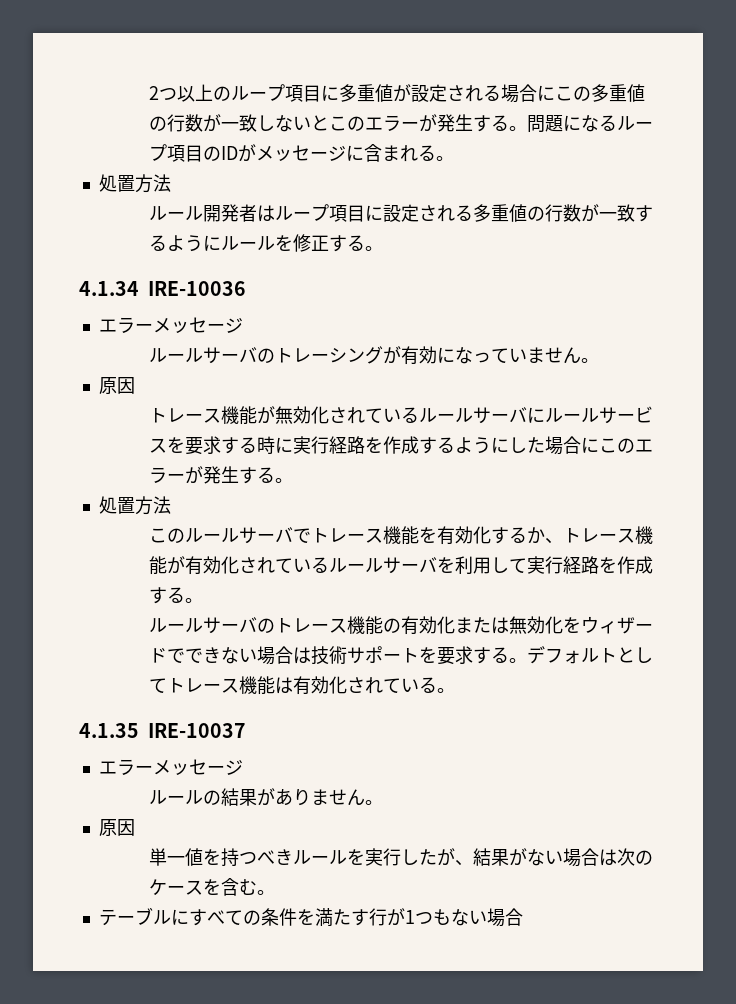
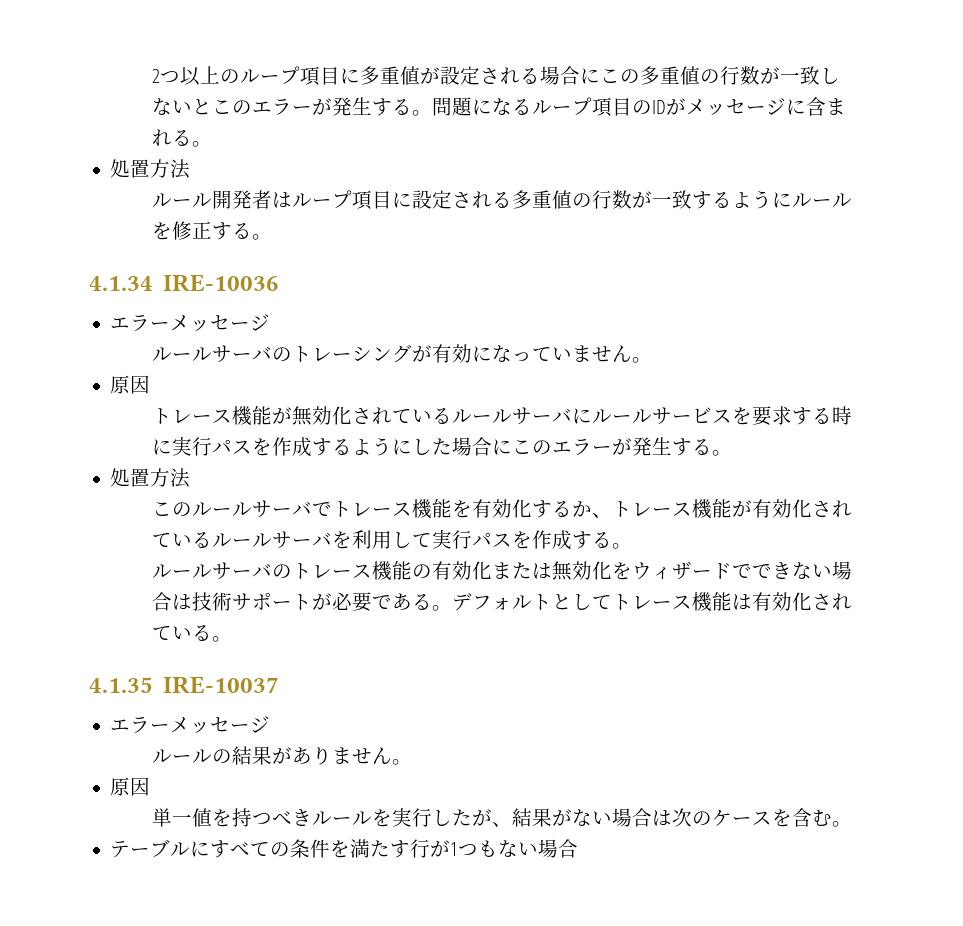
- トレース機能が無効化されているルールサーバにルールサービスを要求する時に実行経路を作成するようにした場合にこのエラーが発生する。
+ トレース機能が無効化されているルールサーバにルールサービスを要求する時に実行パスを作成するようにした場合にこのエラーが発生する。
- このルールサーバでトレース機能を有効化するか、トレース機能が有効化されているルールサーバを利用して実行経路を作成する。
+ このルールサーバでトレース機能を有効化するか、トレース機能が有効化されているルールサーバを利用して実行パスを作成する。
- ルールサーバのトレース機能の有効化または無効化をウィザードでできない場合は技術サポートを要求する。
+ ルールサーバのトレース機能の有効化または無効化をウィザードでできない場合は技術サポートが必要である。

